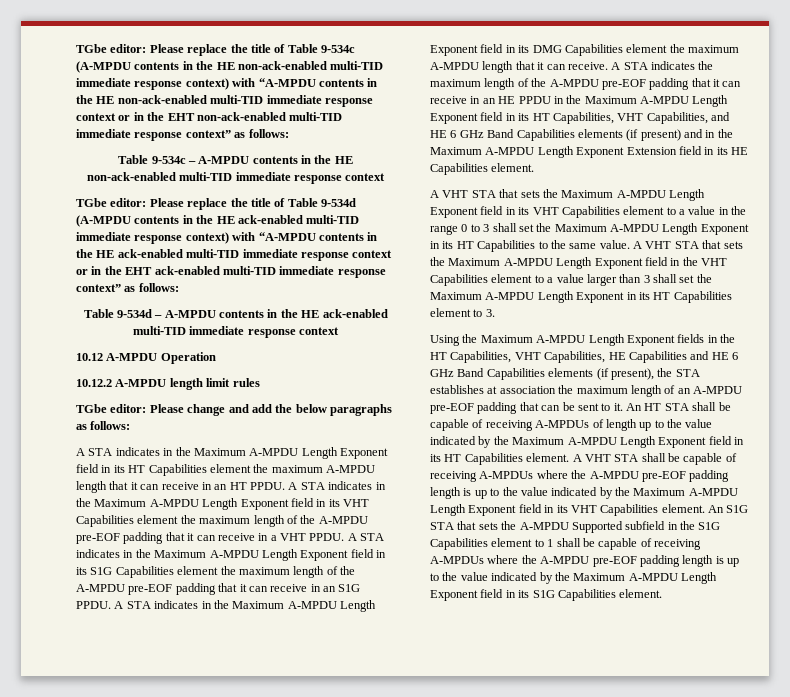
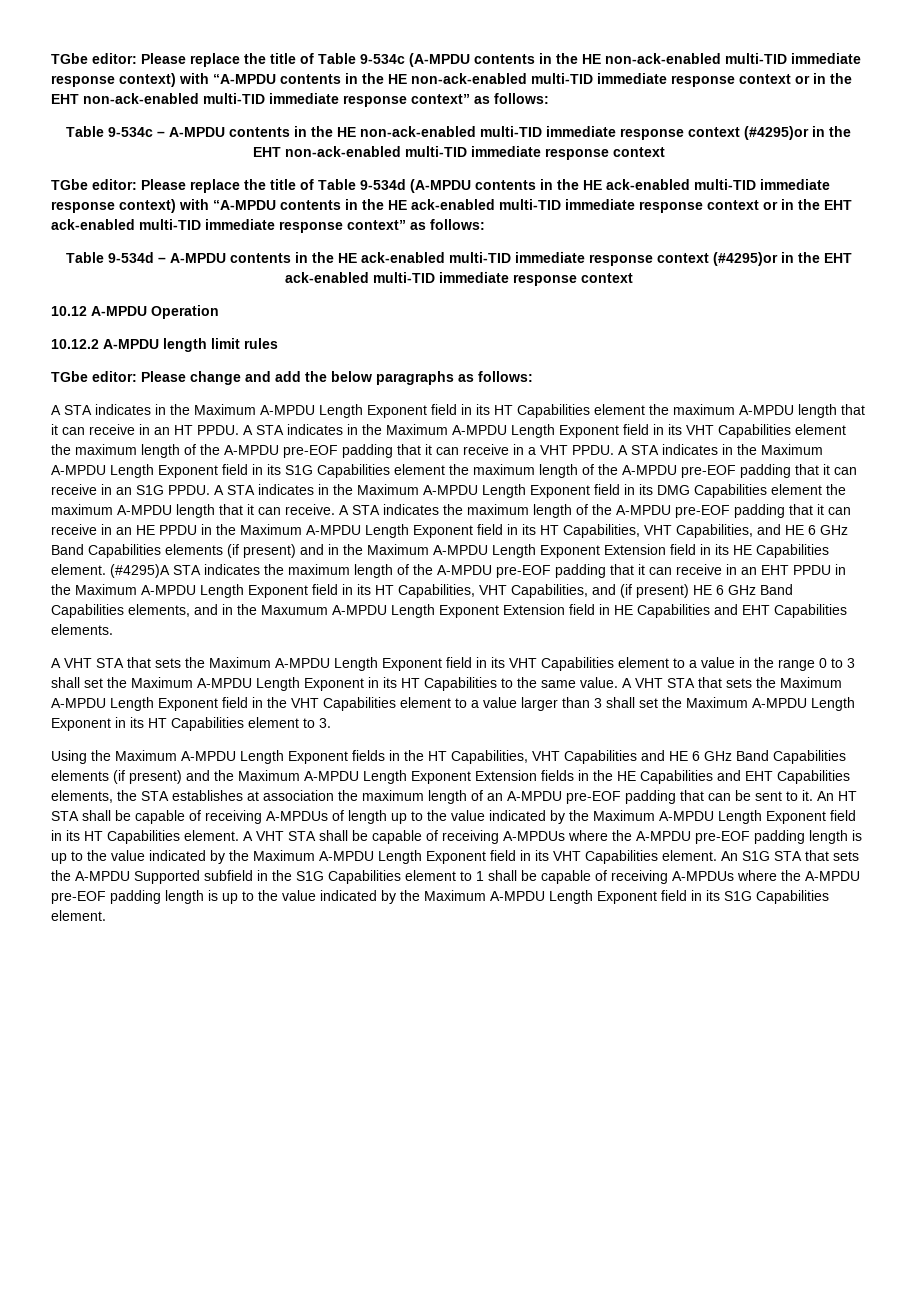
- Table 9-534c – A-MPDU contents in the HE non-ack-enabled multi-TID immediate response context
+ Table 9-534c – A-MPDU contents in the HE non-ack-enabled multi-TID immediate response context (#4295)or in the EHT non-ack-enabled multi-TID immediate response context
- Table 9-534d – A-MPDU contents in the HE ack-enabled multi-TID immediate response context
+ Table 9-534d – A-MPDU contents in the HE ack-enabled multi-TID immediate response context (#4295)or in the EHT ack-enabled multi-TID immediate response context
+ (#4295)A STA indicates the maximum length of the A-MPDU pre-EOF padding that it can receive in an EHT PPDU in the Maximum A-MPDU Length Exponent field in its HT Capabilities, VHT Capabilities, and (if present) HE 6 GHz Band Capabilities elements, and in the Maxumum A-MPDU Length Exponent Extension field in HE Capabilities and EHT Capabilities elements.
- Using the Maximum A-MPDU Length Exponent fields in the HT Capabilities, VHT Capabilities, HE Capabilities and HE 6 GHz Band Capabilities elements (if present), the STA establishes at association the maximum length of an A-MPDU pre-EOF padding that can be sent to it.
+ Using the Maximum A-MPDU Length Exponent fields in the HT Capabilities, VHT Capabilities and HE 6 GHz Band Capabilities elements (if present) and the Maximum A-MPDU Length Exponent Extension fields in the HE Capabilities and EHT Capabilities elements, the STA establishes at association the maximum length of an A-MPDU pre-EOF padding that can be sent to it.

